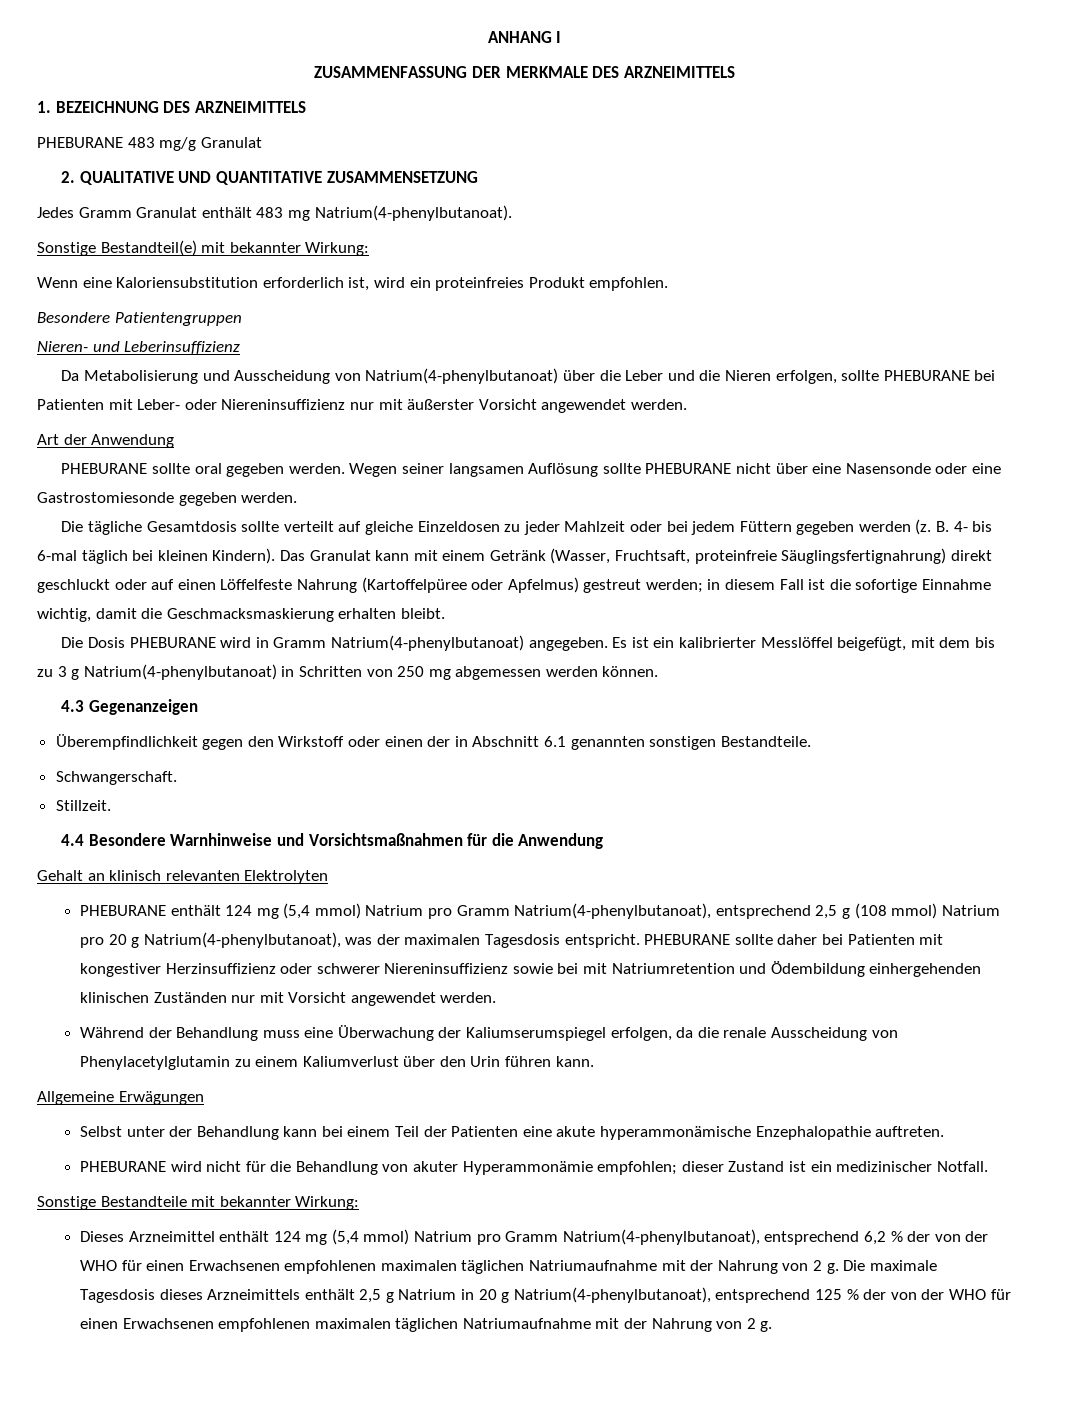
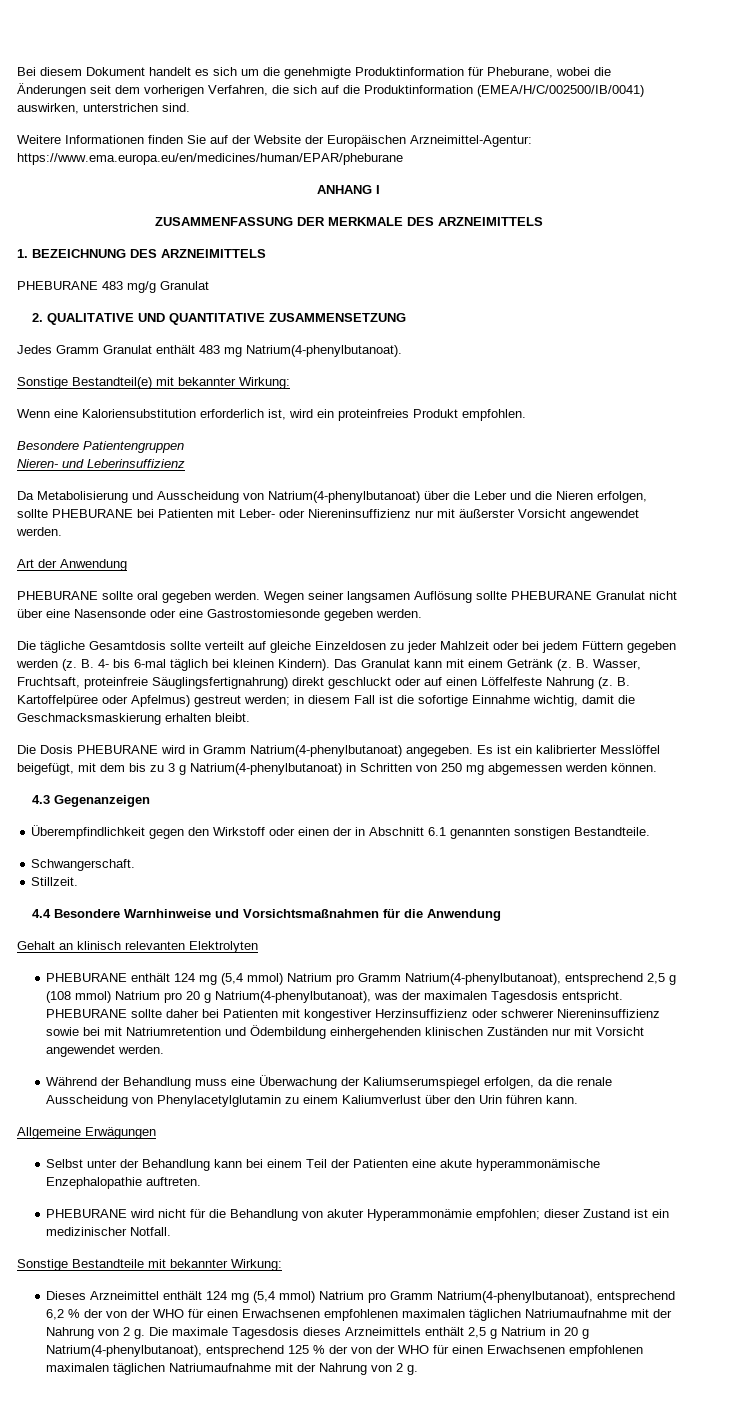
+ Bei diesem Dokument handelt es sich um die genehmigte Produktinformation für Pheburane, wobei die Änderungen seit dem vorherigen Verfahren, die sich auf die Produktinformation (EMEA/H/C/002500/IB/0041) auswirken, unterstrichen sind.
+ Weitere Informationen finden Sie auf der Website der Europäischen Arzneimittel-Agentur: https://www.ema.europa.eu/en/medicines/human/EPAR/pheburane
- Wegen seiner langsamen Auflösung sollte PHEBURANE nicht über eine Nasensonde oder eine Gastrostomiesonde gegeben werden.
+ Wegen seiner langsamen Auflösung sollte PHEBURANE Granulat nicht über eine Nasensonde oder eine Gastrostomiesonde gegeben werden.
- Das Granulat kann mit einem Getränk (Wasser, Fruchtsaft, proteinfreie Säuglingsfertignahrung) direkt geschluckt oder auf einen Löffelfeste Nahrung (Kartoffelpüree oder Apfelmus) gestreut werden; in diesem Fall ist die sofortige Einnahme wichtig, damit die Geschmacksmaskierung erhalten bleibt.
+ Das Granulat kann mit einem Getränk (z. B. Wasser, Fruchtsaft, proteinfreie Säuglingsfertignahrung) direkt geschluckt oder auf einen Löffelfeste Nahrung (z. B. Kartoffelpüree oder Apfelmus) gestreut werden; in diesem Fall ist die sofortige Einnahme wichtig, damit die Geschmacksmaskierung erhalten bleibt.

